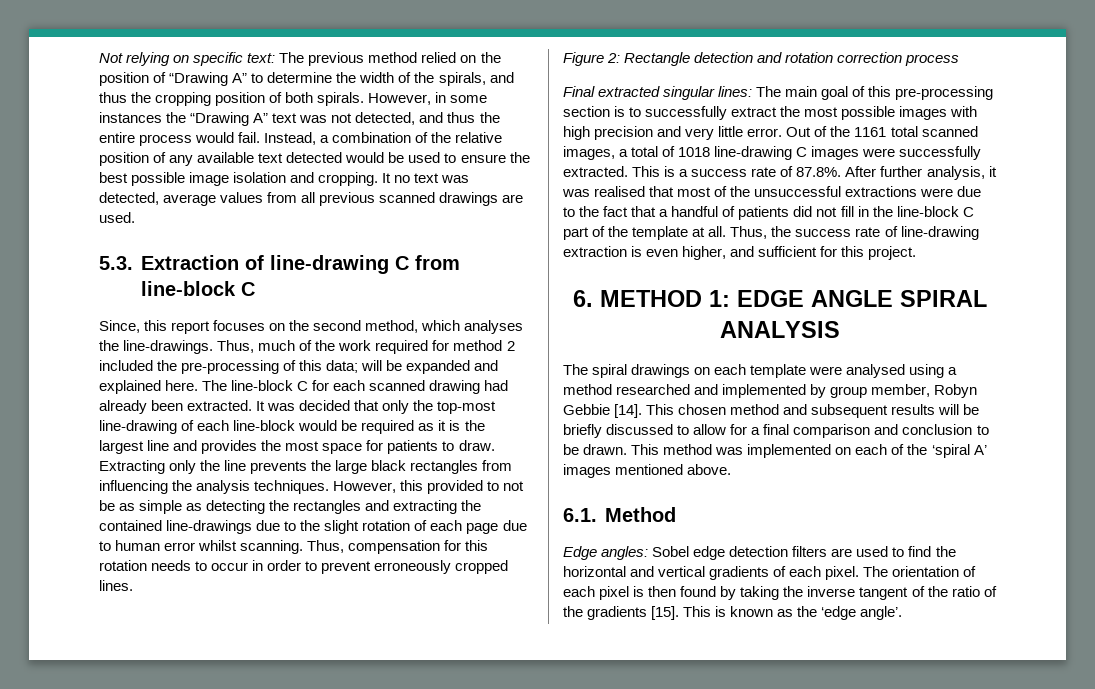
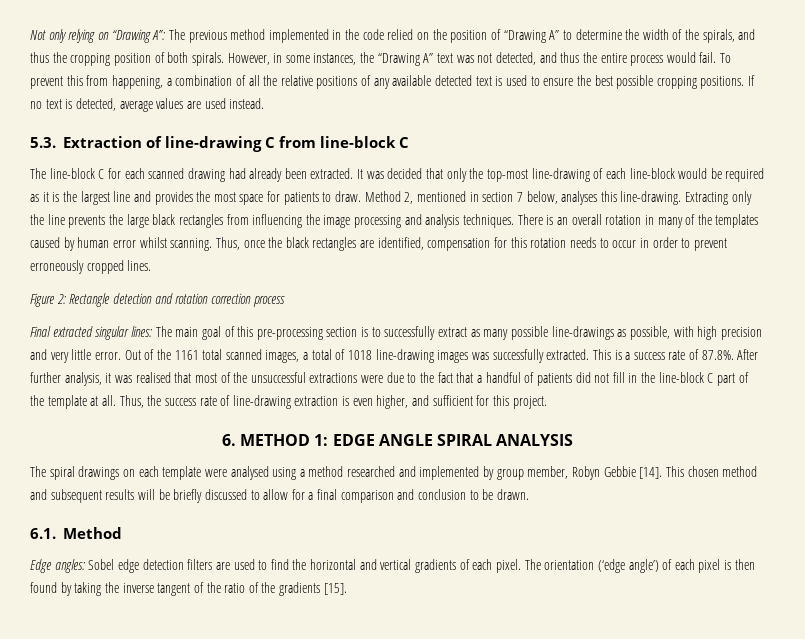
- Not relying on specific text: The previous method relied on the position of “Drawing A” to determine the width of the spirals, and thus the cropping position of both spirals.
+ Not only relying on “Drawing A”: The previous method implemented in the code relied on the position of “Drawing A” to determine the width of the spirals, and thus the cropping position of both spirals.
- However, in some instances the “Drawing A” text was not detected, and thus the entire process would fail.
+ However, in some instances, the “Drawing A” text was not detected, and thus the entire process would fail.
- Instead, a combination of the relative position of any available text detected would be used to ensure the best possible image isolation and cropping. It no text was detected, average values from all previous scanned drawings are used.
+ To prevent this from happening, a combination of all the relative positions of any available detected text is used to ensure the best possible cropping positions. If no text is detected, average values are used instead.
- Since, this report focuses on the second method, which analyses the line-drawings. Thus, much of the work required for method 2 included the pre-processing of this data; will be expanded and explained here.
+ Method 2, mentioned in section 7 below, analyses this line-drawing.
- Extracting only the line prevents the large black rectangles from influencing the analysis techniques. However, this provided to not be as simple as detecting the rectangles and extracting the contained line-drawings due to the slight rotation of each page due to human error whilst scanning.
+ Extracting only the line prevents the large black rectangles from influencing the image processing and analysis techniques. There is an overall rotation in many of the templates caused by human error whilst scanning.
- Thus, compensation for this rotation needs to occur in order to prevent erroneously cropped lines.
+ Thus, once the black rectangles are identified, compensation for this rotation needs to occur in order to prevent erroneously cropped lines.
- Final extracted singular lines: The main goal of this pre-processing section is to successfully extract the most possible images with high precision and very little error.
+ Final extracted singular lines: The main goal of this pre-processing section is to successfully extract as many possible line-drawings as possible, with high precision and very little error.
- Out of the 1161 total scanned images, a total of 1018 line-drawing C images were successfully extracted.
+ Out of the 1161 total scanned images, a total of 1018 line-drawing images was successfully extracted.
- This method was implemented on each of the ‘spiral A’ images mentioned above.
- The orientation of each pixel is then found by taking the inverse tangent of the ratio of the gradients [15]. This is known as the ‘edge angle’.
+ The orientation (‘edge angle’) of each pixel is then found by taking the inverse tangent of the ratio of the gradients [15].

